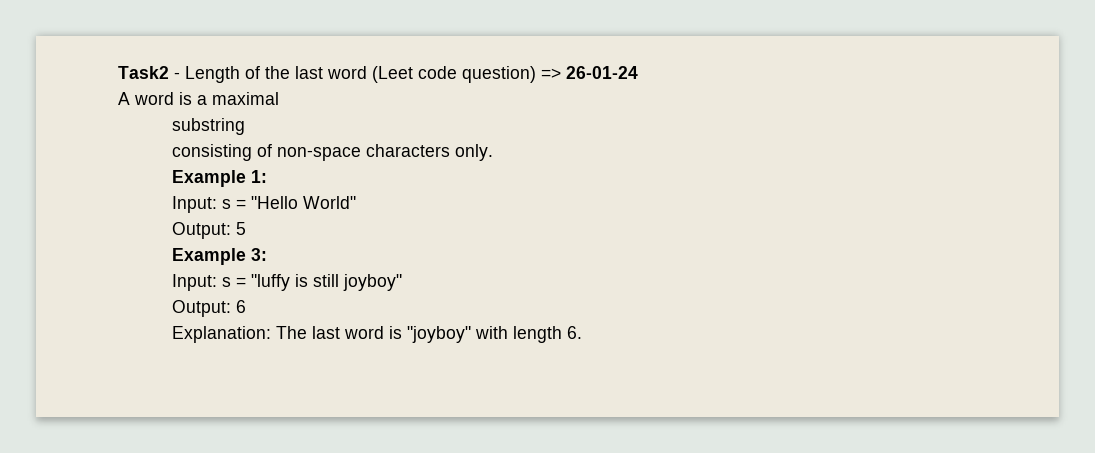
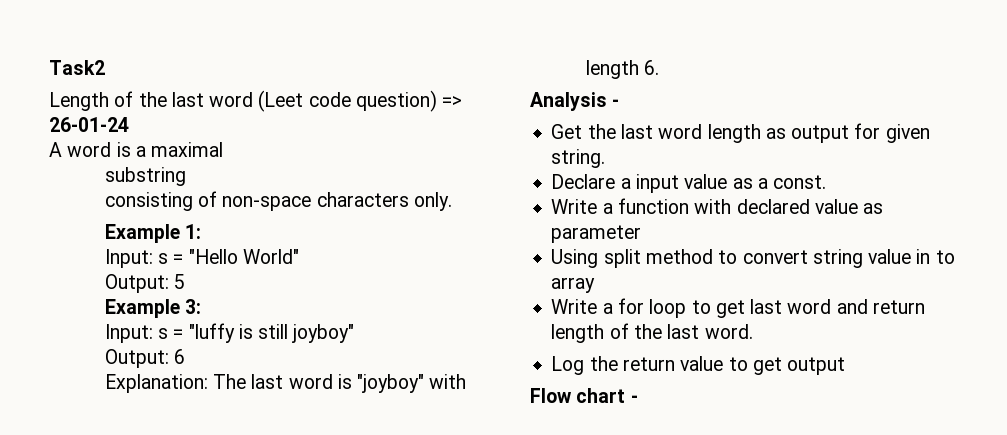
- Task2 - Length of the last word (Leet code question) => 26-01-24
+ Task2
+ Length of the last word (Leet code question) => 26-01-24
+ Analysis -
+ Get the last word length as output for given string.
+ Declare a input value as a const.
+ Write a function with declared value as parameter
+ Using split method to convert string value in to array
+ Write a for loop to get last word and return length of the last word.
+ Log the return value to get output
+ Flow chart -

